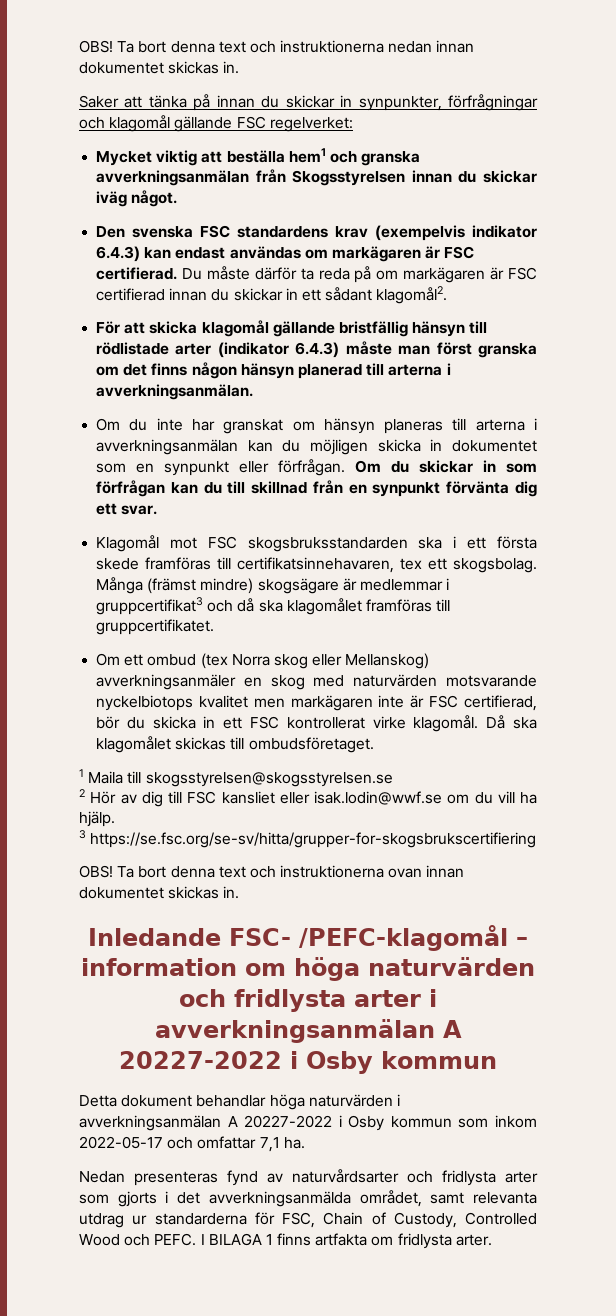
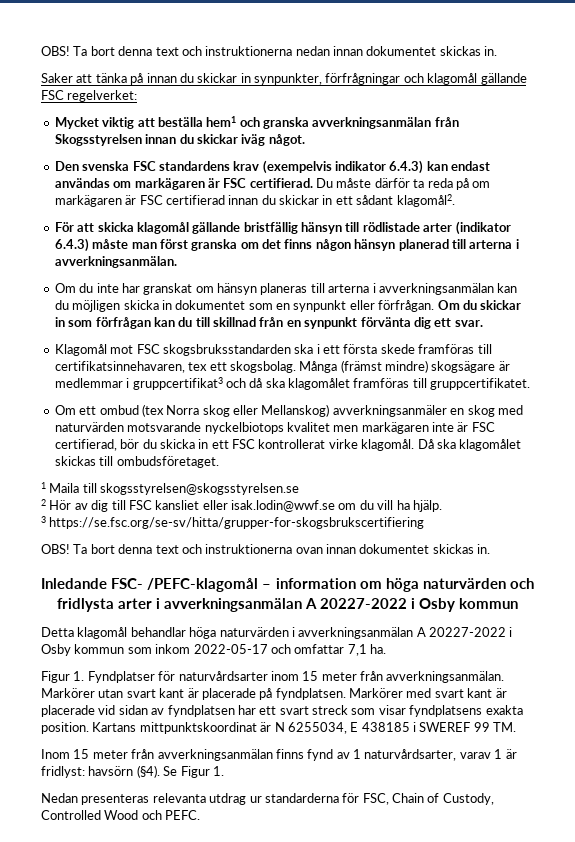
- Detta dokument behandlar höga naturvärden i avverkningsanmälan A 20227-2022 i Osby kommun som inkom 2022-05-17 och omfattar 7,1 ha.
+ Detta klagomål behandlar höga naturvärden i avverkningsanmälan A 20227-2022 i Osby kommun som inkom 2022-05-17 och omfattar 7,1 ha.
- Nedan presenteras fynd av naturvårdsarter och fridlysta arter som gjorts i det avverkningsanmälda området, samt relevanta utdrag ur standarderna för FSC, Chain of Custody, Controlled Wood och PEFC. I BILAGA 1 finns artfakta om fridlysta arter.
+ Figur 1. Fyndplatser för naturvårdsarter inom 15 meter från avverkningsanmälan. Markörer utan svart kant är placerade på fyndplatsen. Markörer med svart kant är placerade vid sidan av fyndplatsen har ett svart streck som visar fyndplatsens exakta position. Kartans mittpunktskoordinat är N 6255034, E 438185 i SWEREF 99 TM.
+ Inom 15 meter från avverkningsanmälan finns fynd av 1 naturvårdsarter, varav 1 är fridlyst: havsörn (§4). Se Figur 1.
+ Nedan presenteras relevanta utdrag ur standarderna för FSC, Chain of Custody, Controlled Wood och PEFC.

